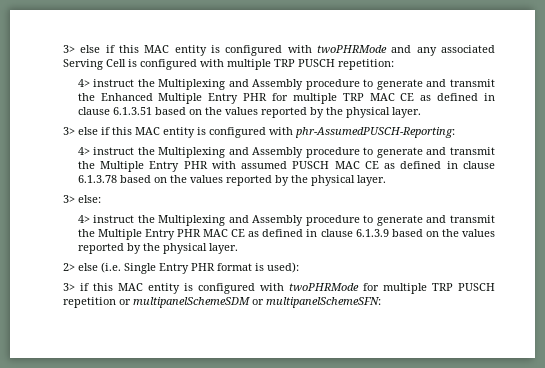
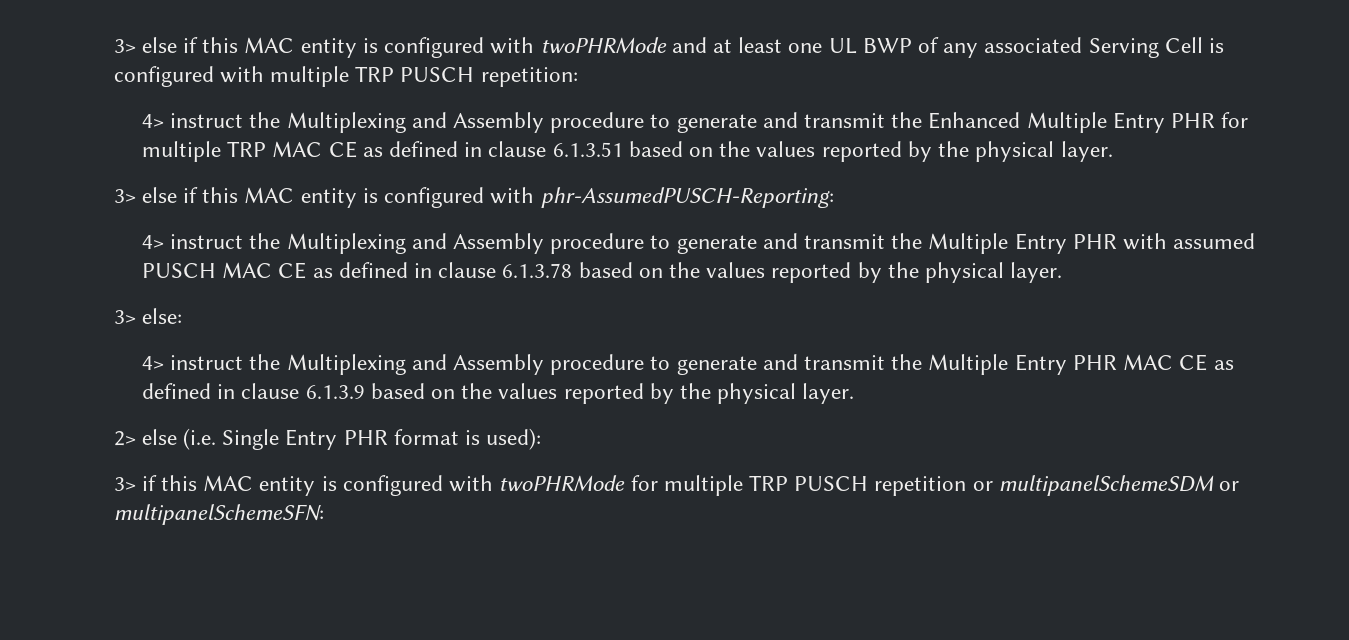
- 3> else if this MAC entity is configured with twoPHRMode and any associated Serving Cell is configured with multiple TRP PUSCH repetition:
+ 3> else if this MAC entity is configured with twoPHRMode and at least one UL BWP of any associated Serving Cell is configured with multiple TRP PUSCH repetition:

